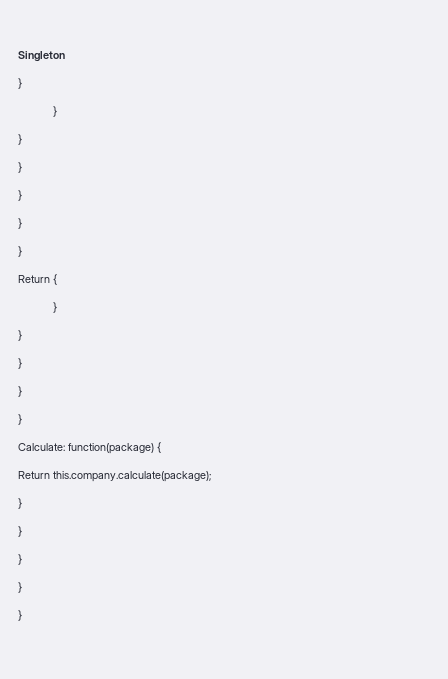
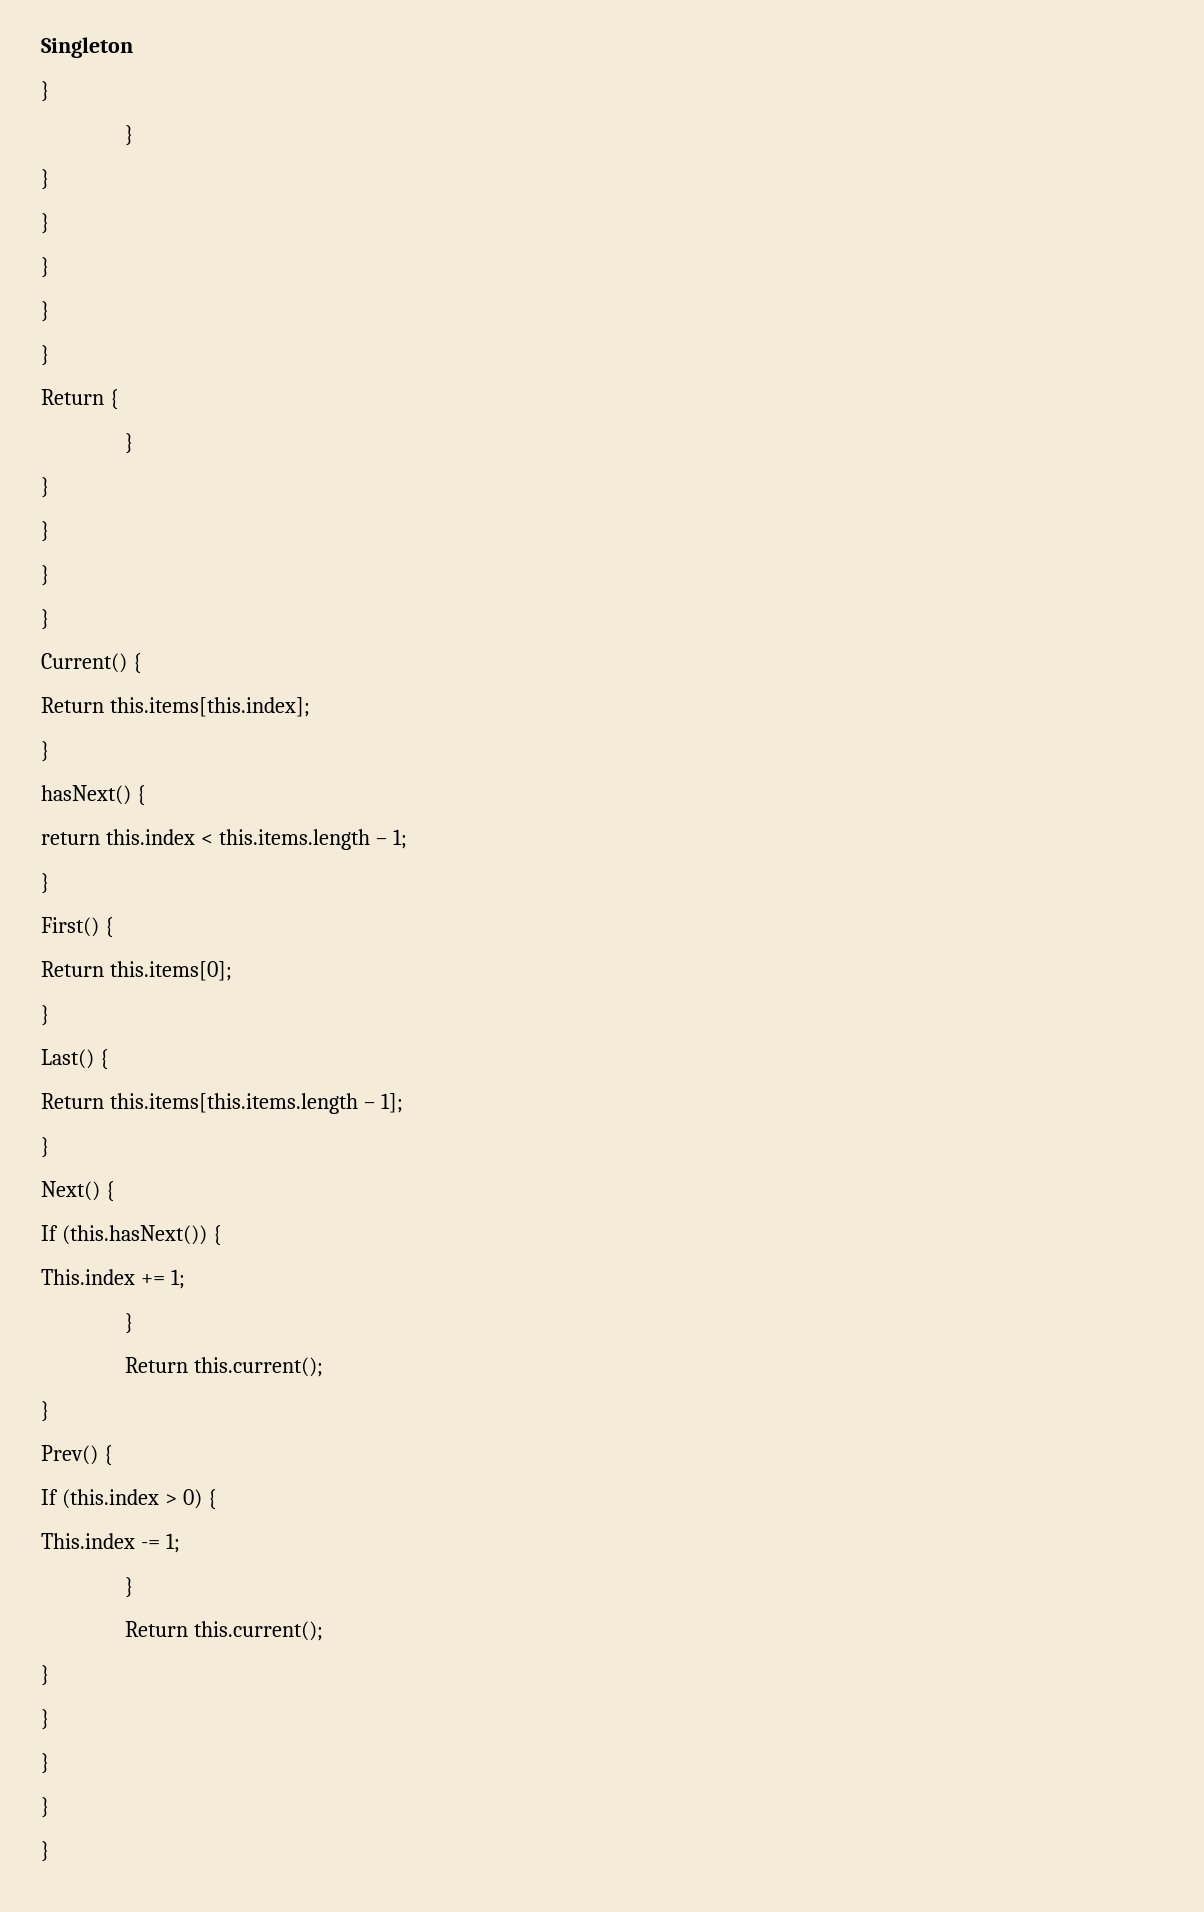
- Calculate: function(package) {
- Return this.company.calculate(package);
+ Current() {
+ Return this.items[this.index];
+ }
+ hasNext() {
+ return this.index < this.items.length – 1;
+ }
+ First() {
+ Return this.items[0];
+ }
+ Last() {
+ Return this.items[this.items.length – 1];
+ }
+ Next() {
+ If (this.hasNext()) {
+ This.index += 1;
+ }
+ Return this.current();
+ }
+ Prev() {
+ If (this.index > 0) {
+ This.index -= 1;
+ }
+ Return this.current();

